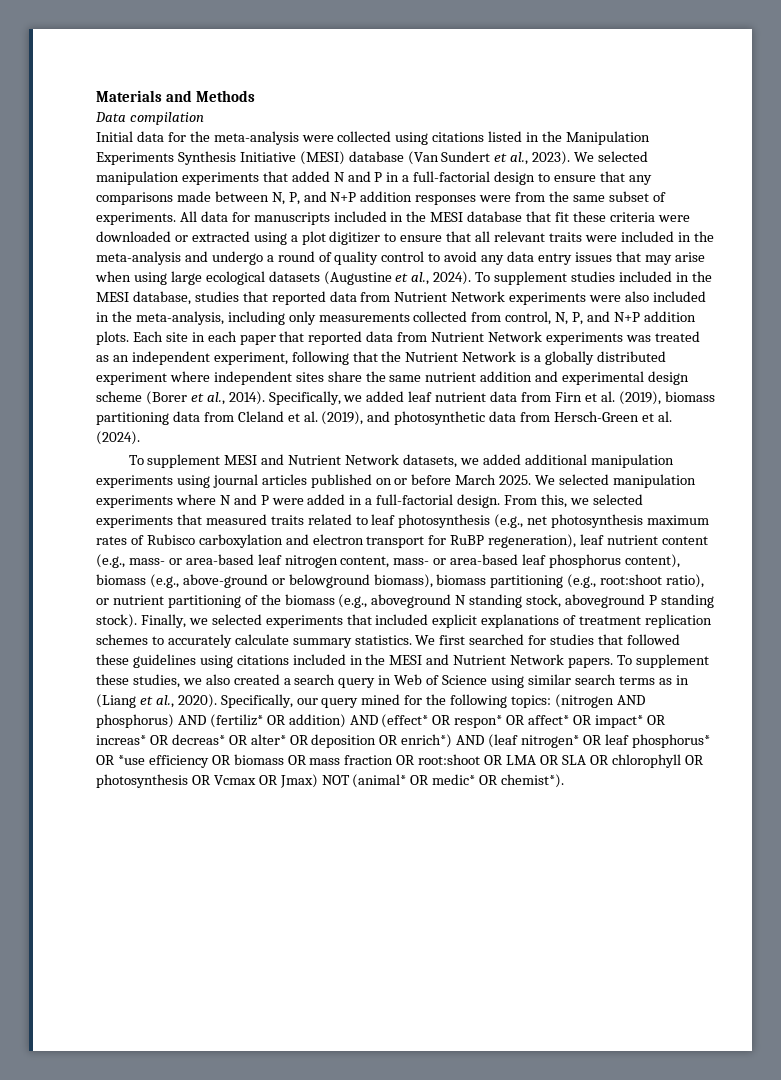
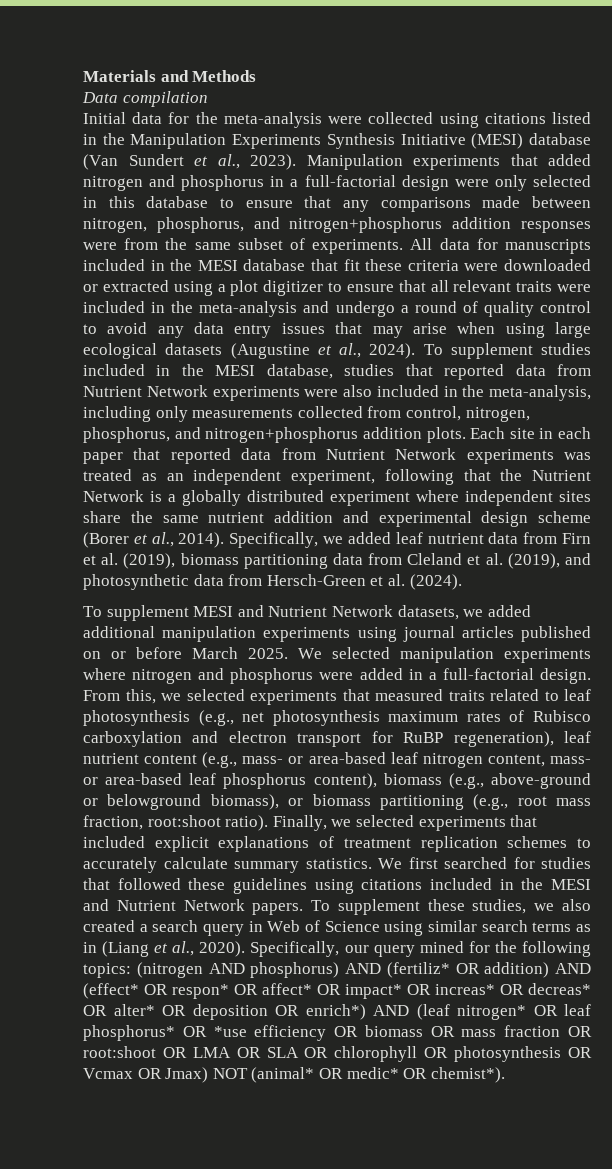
- We selected manipulation experiments that added N and P in a full-factorial design to ensure that any comparisons made between N, P, and N+P addition responses were from the same subset of experiments.
+ Manipulation experiments that added nitrogen and phosphorus in a full-factorial design were only selected in this database to ensure that any comparisons made between nitrogen, phosphorus, and nitrogen+phosphorus addition responses were from the same subset of experiments.
- To supplement studies included in the MESI database, studies that reported data from Nutrient Network experiments were also included in the meta-analysis, including only measurements collected from control, N, P, and N+P addition plots.
+ To supplement studies included in the MESI database, studies that reported data from Nutrient Network experiments were also included in the meta-analysis, including only measurements collected from control, nitrogen, phosphorus, and nitrogen+phosphorus addition plots.
- We selected manipulation experiments where N and P were added in a full-factorial design.
+ We selected manipulation experiments where nitrogen and phosphorus were added in a full-factorial design.
- From this, we selected experiments that measured traits related to leaf photosynthesis (e.g., net photosynthesis maximum rates of Rubisco carboxylation and electron transport for RuBP regeneration), leaf nutrient content (e.g., mass- or area-based leaf nitrogen content, mass- or area-based leaf phosphorus content), biomass (e.g., above-ground or belowground biomass), biomass partitioning (e.g., root:shoot ratio), or nutrient partitioning of the biomass (e.g., aboveground N standing stock, aboveground P standing stock).
+ From this, we selected experiments that measured traits related to leaf photosynthesis (e.g., net photosynthesis maximum rates of Rubisco carboxylation and electron transport for RuBP regeneration), leaf nutrient content (e.g., mass- or area-based leaf nitrogen content, mass- or area-based leaf phosphorus content), biomass (e.g., above-ground or belowground biomass), or biomass partitioning (e.g., root mass fraction, root:shoot ratio).

